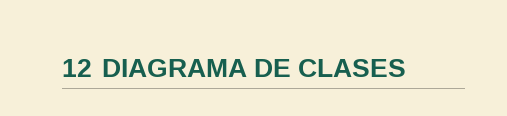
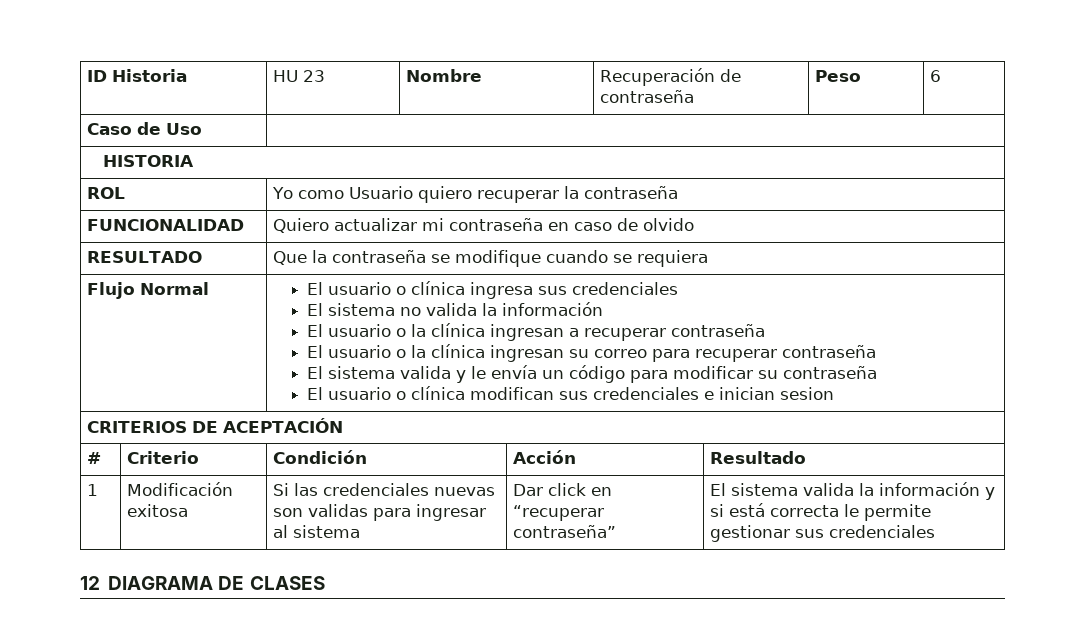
+ ID Historia | HU 23 | Nombre | Recuperación de contraseña | Peso | 6
+ Caso de Uso |
+ HISTORIA
+ ROL | Yo como Usuario quiero recuperar la contraseña
+ FUNCIONALIDAD | Quiero actualizar mi contraseña en caso de olvido
+ RESULTADO | Que la contraseña se modifique cuando se requiera
+ Flujo Normal | El usuario o clínica ingresa sus credenciales
+ El sistema no valida la información
+ El usuario o la clínica ingresan a recuperar contraseña
+ El usuario o la clínica ingresan su correo para recuperar contraseña
+ El sistema valida y le envía un código para modificar su contraseña
+ El usuario o clínica modifican sus credenciales e inician sesion
+ CRITERIOS DE ACEPTACIÓN
+ # | Criterio | Condición | Acción | Resultado
+ 1 | Modificación exitosa | Si las credenciales nuevas son validas para ingresar al sistema | Dar click en “recuperar contraseña” | El sistema valida la información y si está correcta le permite gestionar sus credenciales

